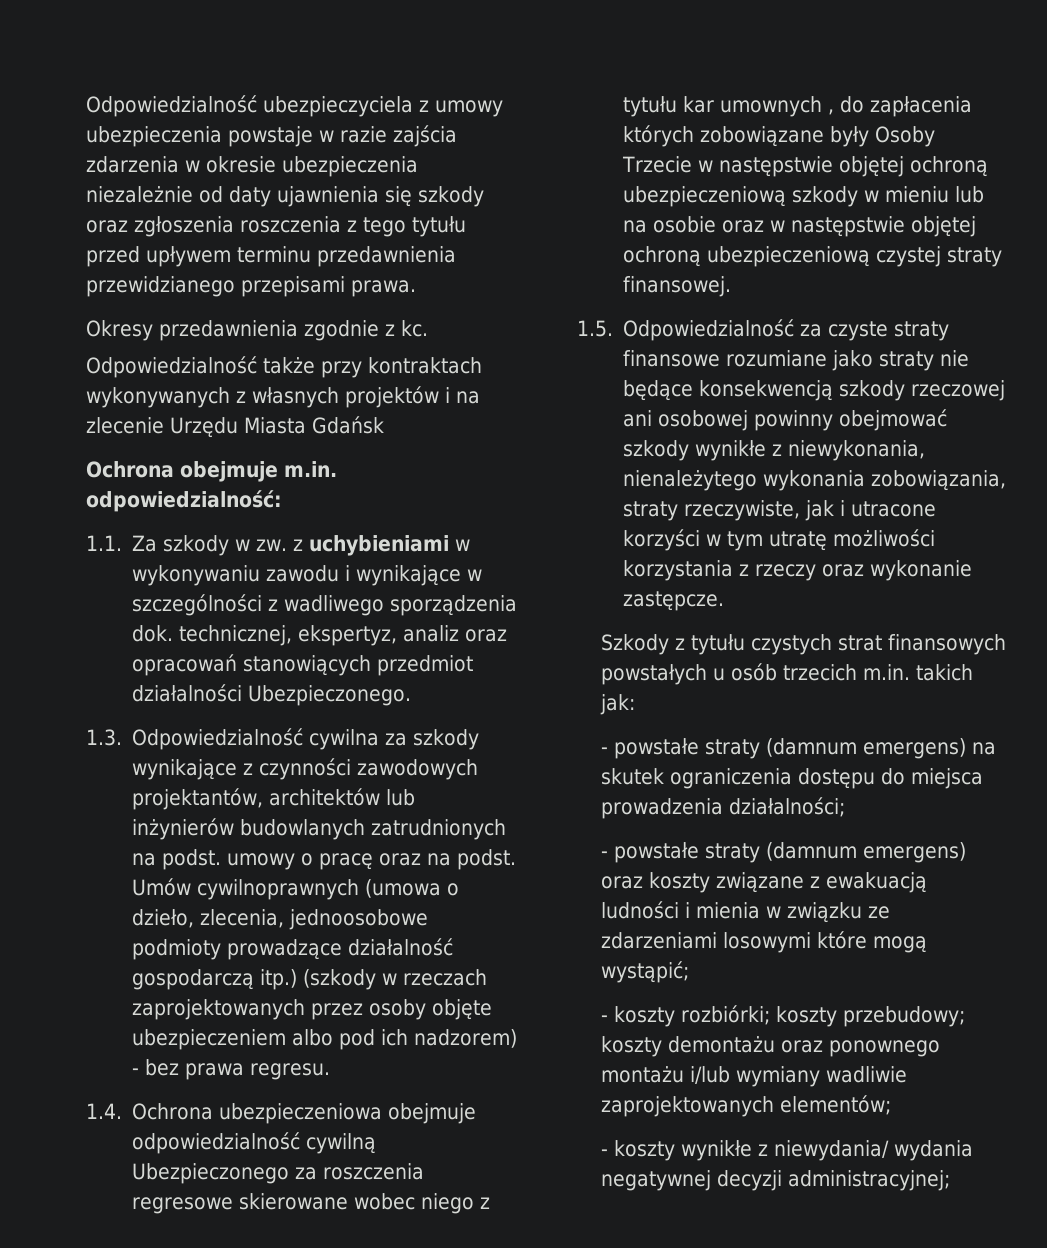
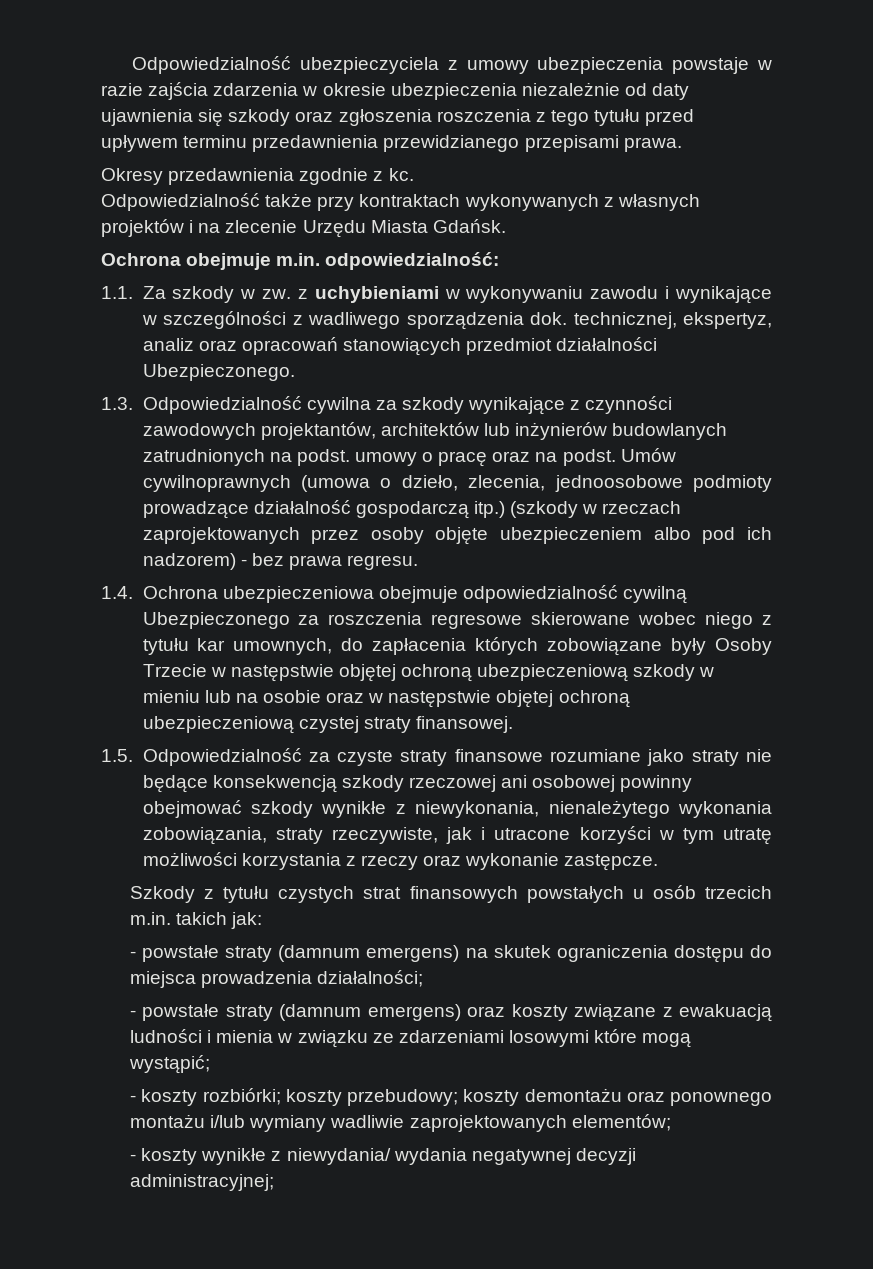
- Odpowiedzialność także przy kontraktach wykonywanych z własnych projektów i na zlecenie Urzędu Miasta Gdańsk
+ Odpowiedzialność także przy kontraktach wykonywanych z własnych projektów i na zlecenie Urzędu Miasta Gdańsk.
- 1.4. Ochrona ubezpieczeniowa obejmuje odpowiedzialność cywilną Ubezpieczonego za roszczenia regresowe skierowane wobec niego z tytułu kar umownych , do zapłacenia których zobowiązane były Osoby Trzecie w następstwie objętej ochroną ubezpieczeniową szkody w mieniu lub na osobie oraz w następstwie objętej ochroną ubezpieczeniową czystej straty finansowej.
+ 1.4. Ochrona ubezpieczeniowa obejmuje odpowiedzialność cywilną Ubezpieczonego za roszczenia regresowe skierowane wobec niego z tytułu kar umownych, do zapłacenia których zobowiązane były Osoby Trzecie w następstwie objętej ochroną ubezpieczeniową szkody w mieniu lub na osobie oraz w następstwie objętej ochroną ubezpieczeniową czystej straty finansowej.

